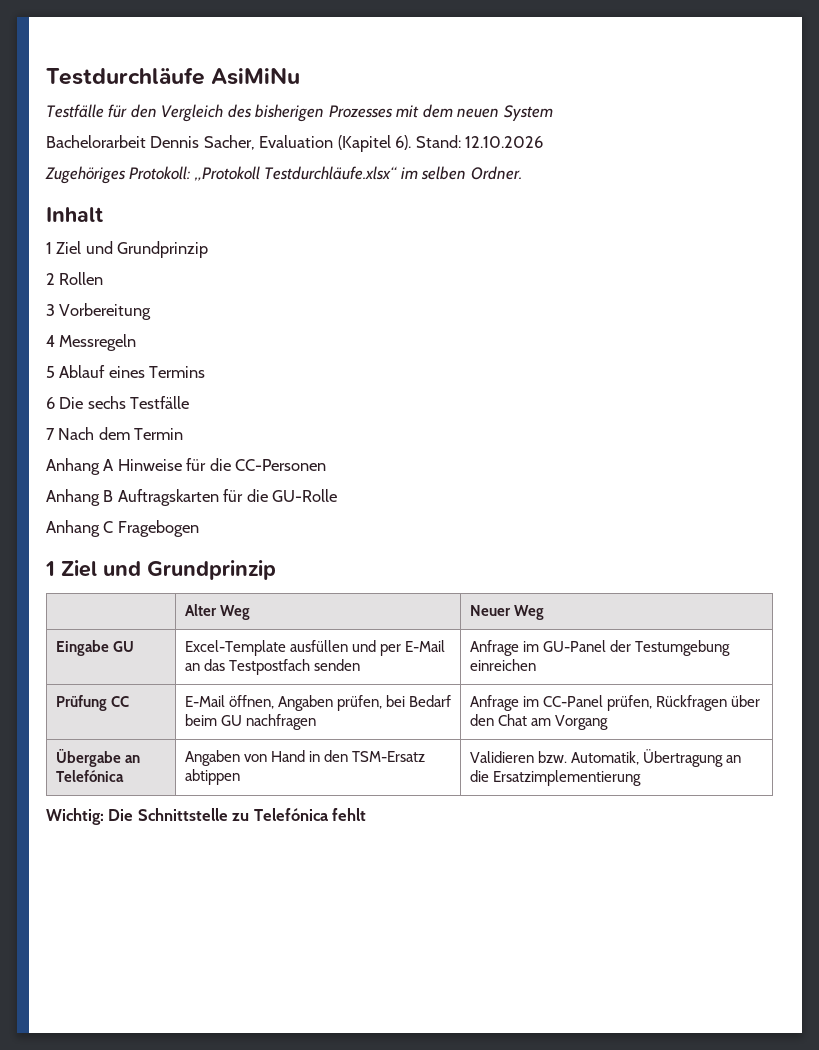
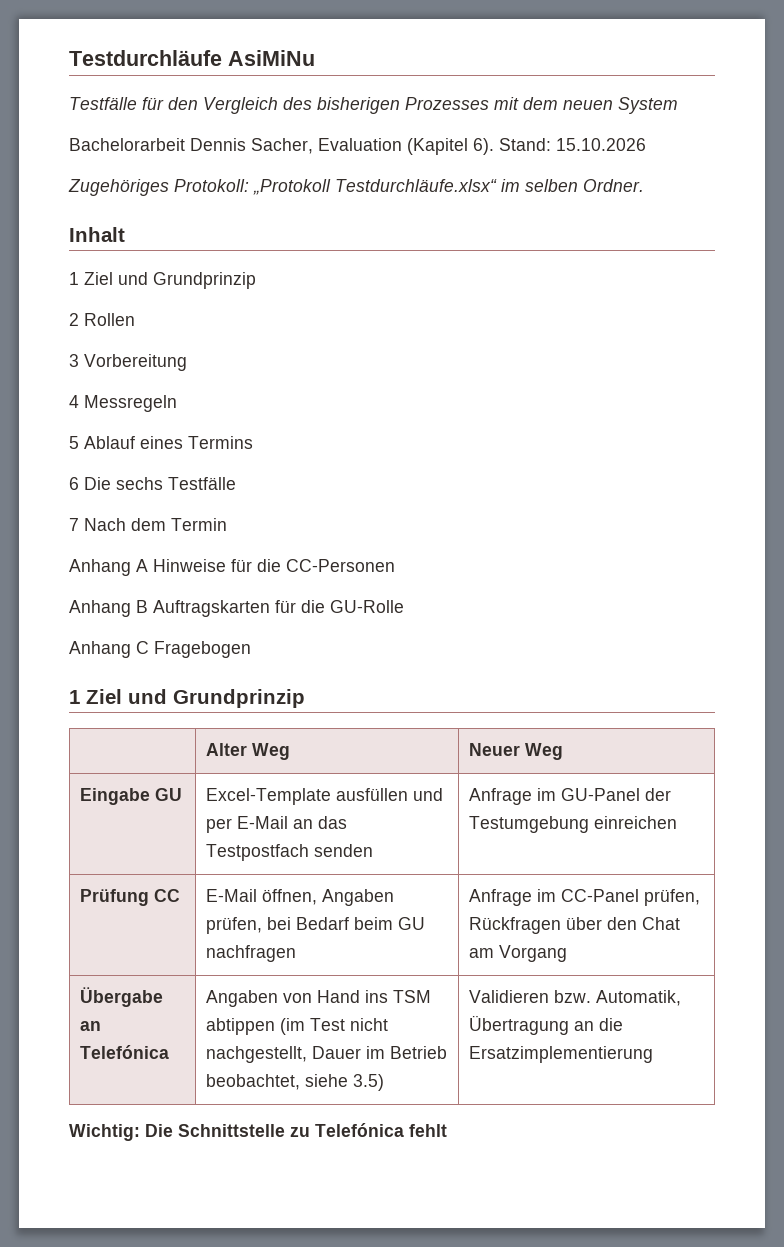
- Stand: 12.10.2026
+ Stand: 15.10.2026
- Übergabe an Telefónica | Angaben von Hand in den TSM-Ersatz abtippen | Validieren bzw. Automatik, Übertragung an die Ersatzimplementierung
+ Übergabe an Telefónica | Angaben von Hand ins TSM abtippen (im Test nicht nachgestellt, Dauer im Betrieb beobachtet, siehe 3.5) | Validieren bzw. Automatik, Übertragung an die Ersatzimplementierung

